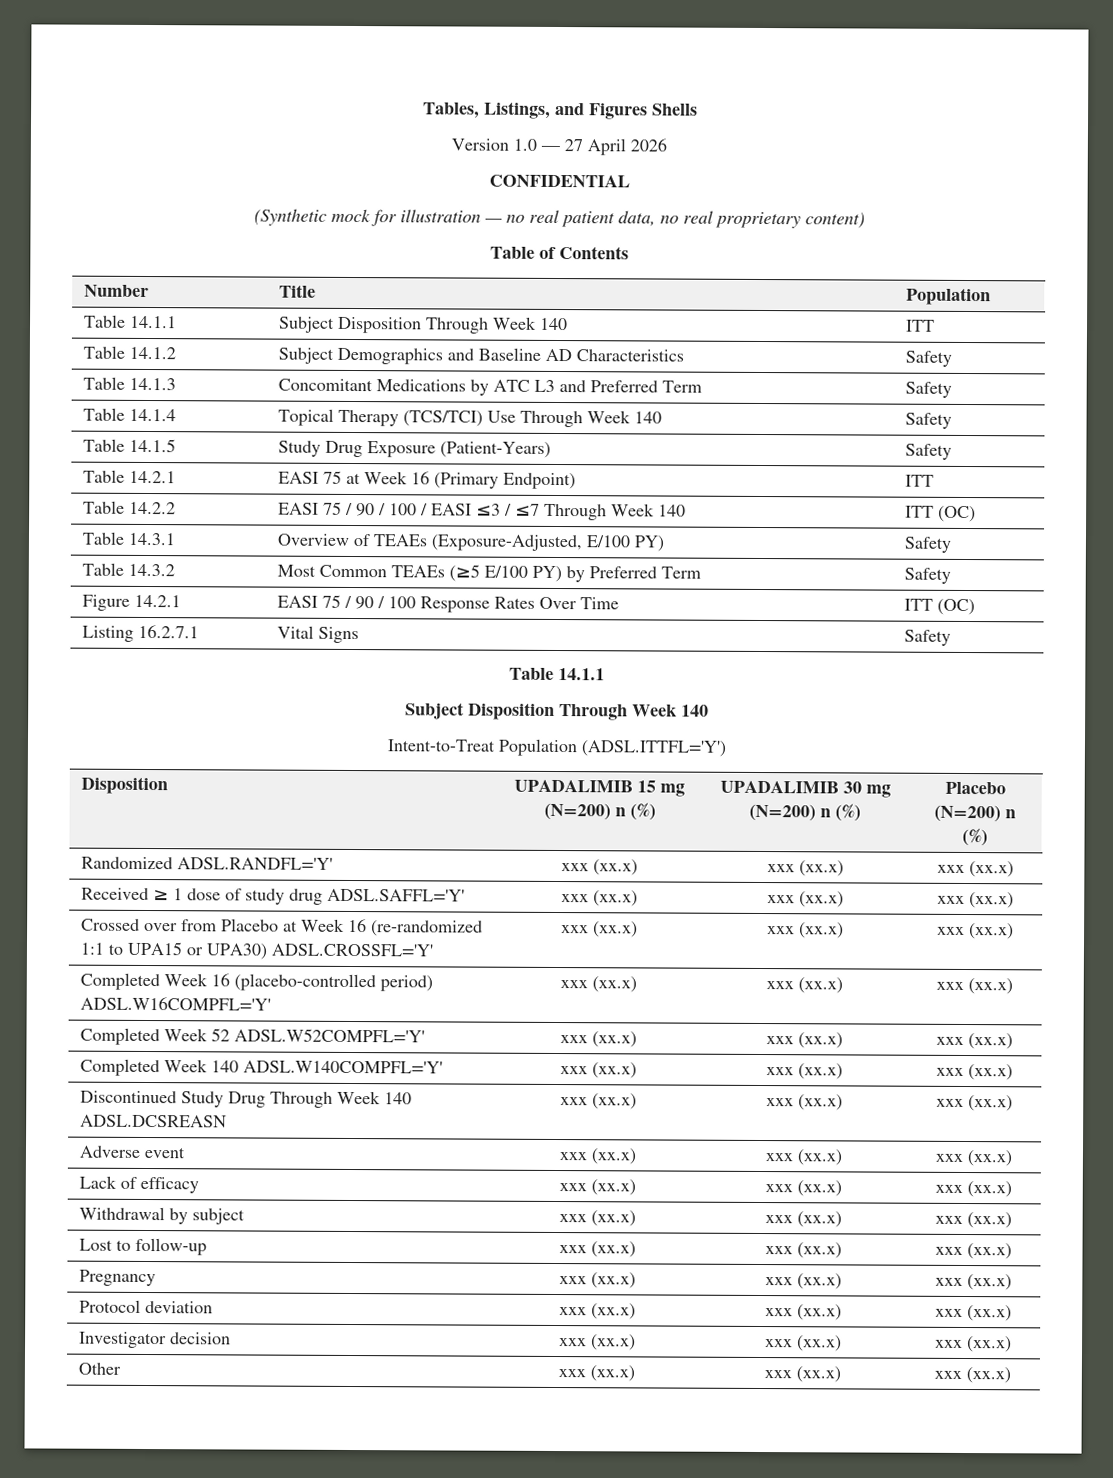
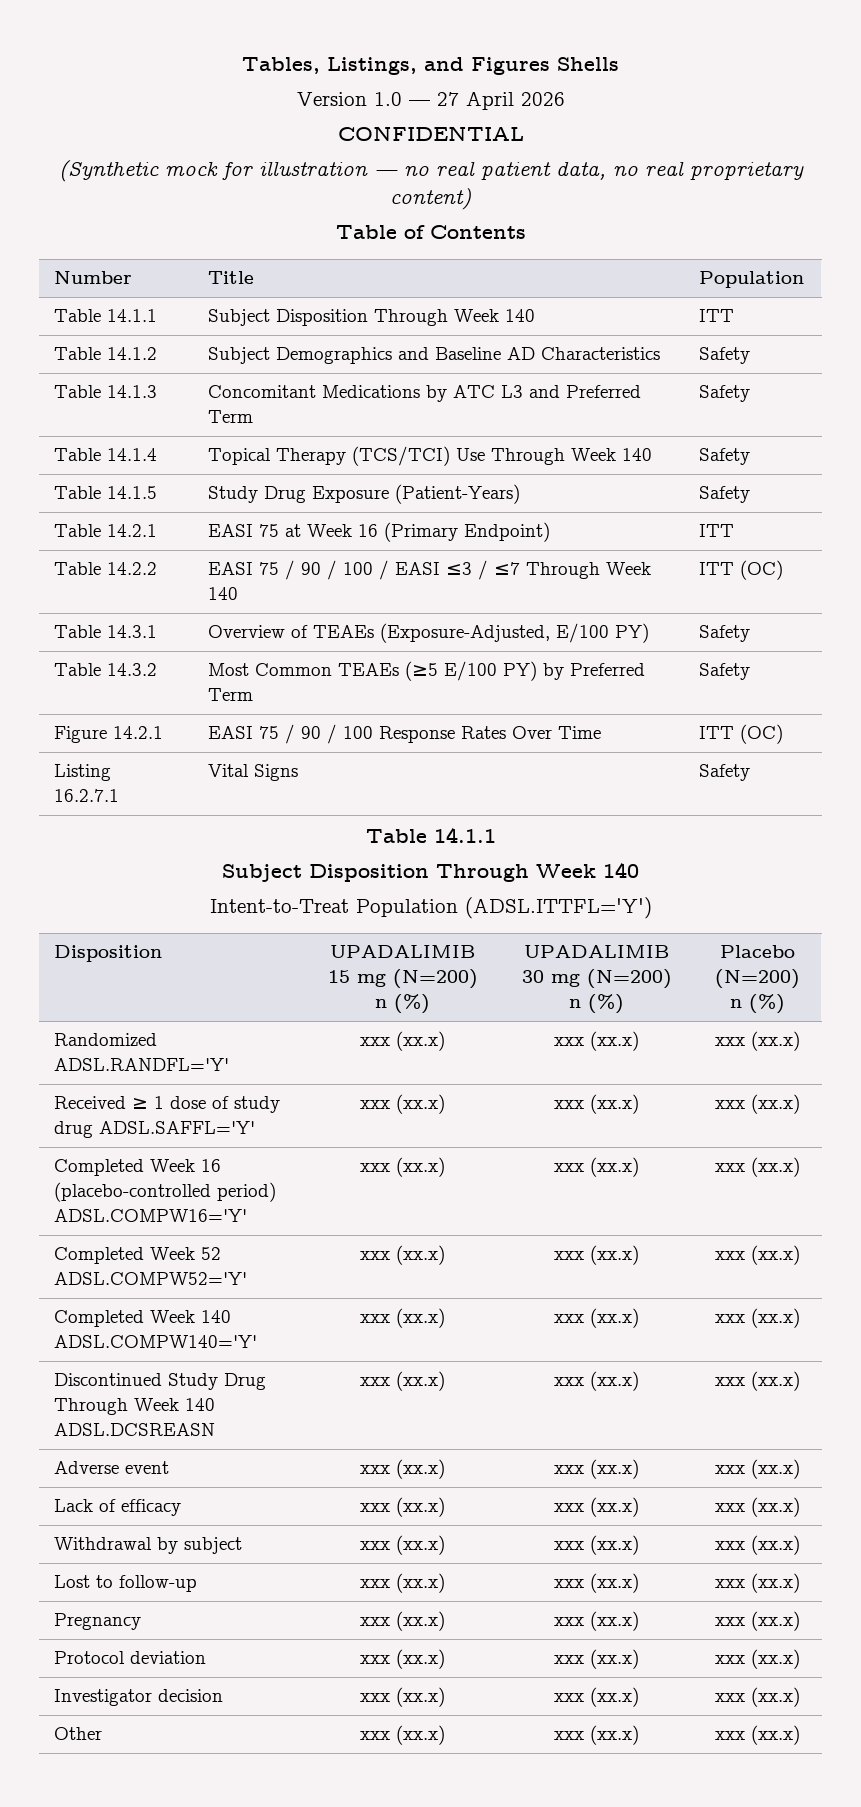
- Crossed over from Placebo at Week 16 (re-randomized 1:1 to UPA15 or UPA30) ADSL.CROSSFL='Y' | xxx (xx.x) | xxx (xx.x) | xxx (xx.x)
- Completed Week 16 (placebo-controlled period) ADSL.W16COMPFL='Y' | xxx (xx.x) | xxx (xx.x) | xxx (xx.x)
+ Completed Week 16 (placebo-controlled period) ADSL.COMPW16='Y' | xxx (xx.x) | xxx (xx.x) | xxx (xx.x)
- Completed Week 52 ADSL.W52COMPFL='Y' | xxx (xx.x) | xxx (xx.x) | xxx (xx.x)
+ Completed Week 52 ADSL.COMPW52='Y' | xxx (xx.x) | xxx (xx.x) | xxx (xx.x)
- Completed Week 140 ADSL.W140COMPFL='Y' | xxx (xx.x) | xxx (xx.x) | xxx (xx.x)
+ Completed Week 140 ADSL.COMPW140='Y' | xxx (xx.x) | xxx (xx.x) | xxx (xx.x)

